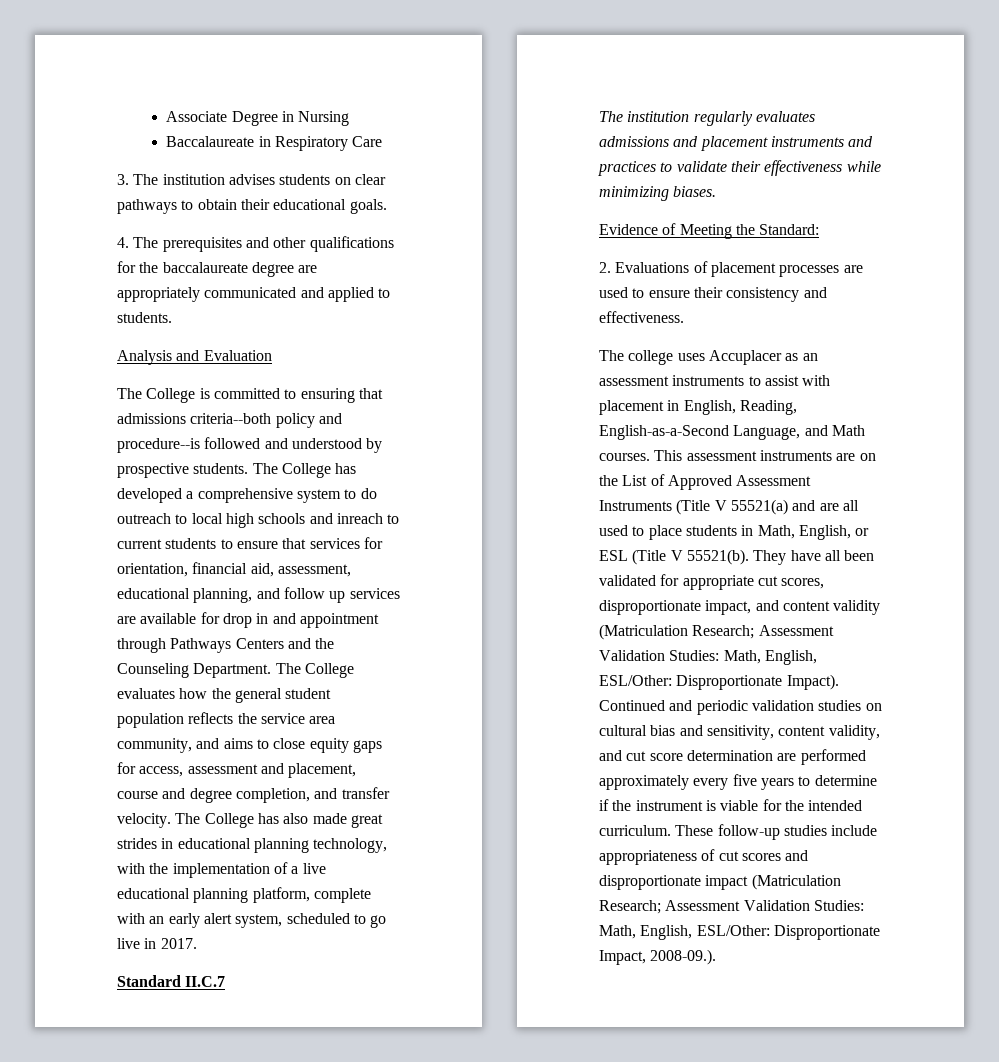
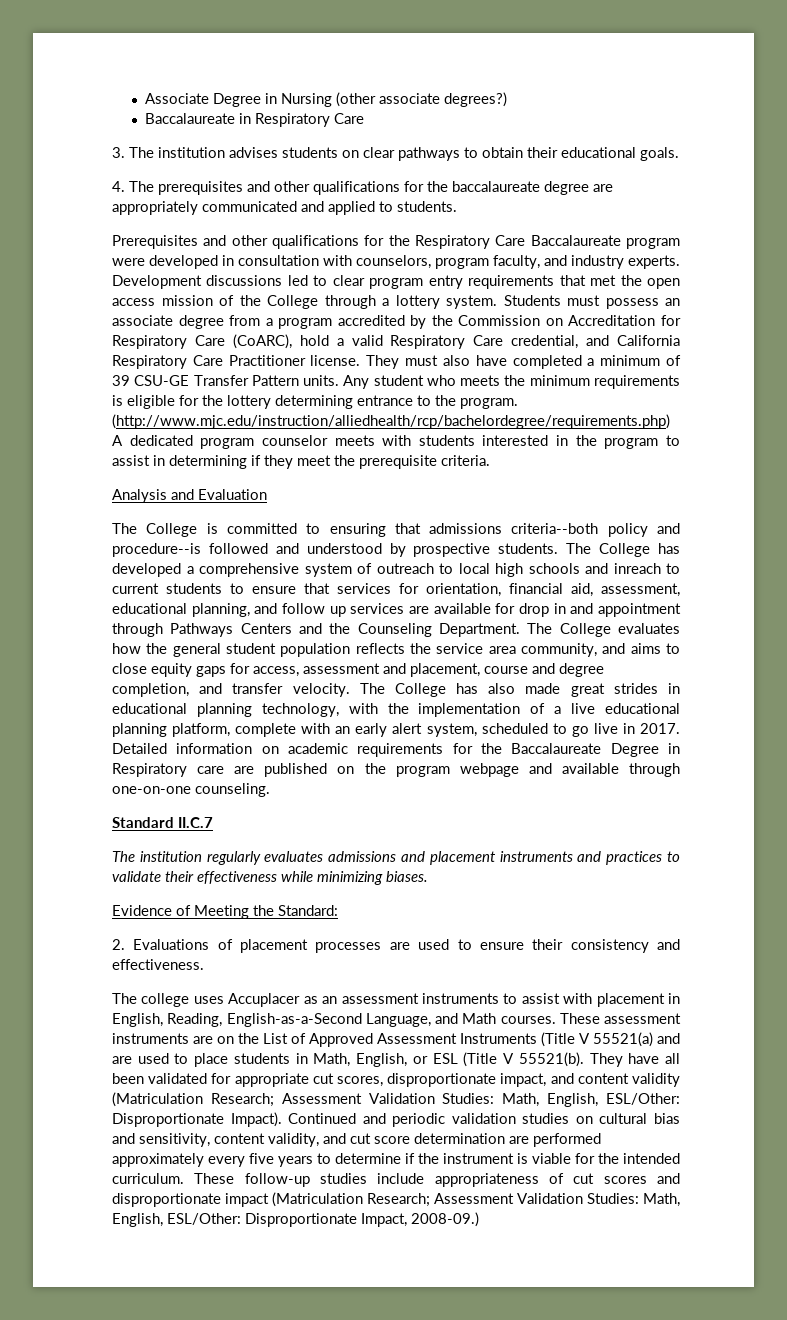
- Associate Degree in Nursing
+ Associate Degree in Nursing (other associate degrees?)
+ Prerequisites and other qualifications for the Respiratory Care Baccalaureate program were developed in consultation with counselors, program faculty, and industry experts. Development discussions led to clear program entry requirements that met the open access mission of the College through a lottery system. Students must possess an associate degree from a program accredited by the Commission on Accreditation for Respiratory Care (CoARC), hold a valid Respiratory Care credential, and California Respiratory Care Practitioner license. They must also have completed a minimum of 39 CSU-GE Transfer Pattern units. Any student who meets the minimum requirements is eligible for the lottery determining entrance to the program. (http://www.mjc.edu/instruction/alliedhealth/rcp/bachelordegree/requirements.php) A dedicated program counselor meets with students interested in the program to assist in determining if they meet the prerequisite criteria.
- The College has developed a comprehensive system to do outreach to local high schools and inreach to current students to ensure that services for orientation, financial aid, assessment, educational planning, and follow up services are available for drop in and appointment through Pathways Centers and the Counseling Department.
+ The College has developed a comprehensive system of outreach to local high schools and inreach to current students to ensure that services for orientation, financial aid, assessment, educational planning, and follow up services are available for drop in and appointment through Pathways Centers and the Counseling Department.
+ Detailed information on academic requirements for the Baccalaureate Degree in Respiratory care are published on the program webpage and available through one-on-one counseling.
- This assessment instruments are on the List of Approved Assessment Instruments (Title V 55521(a) and are all used to place students in Math, English, or ESL (Title V 55521(b).
+ These assessment instruments are on the List of Approved Assessment Instruments (Title V 55521(a) and are used to place students in Math, English, or ESL (Title V 55521(b).
- These follow-up studies include appropriateness of cut scores and disproportionate impact (Matriculation Research; Assessment Validation Studies: Math, English, ESL/Other: Disproportionate Impact, 2008-09.).
+ These follow-up studies include appropriateness of cut scores and disproportionate impact (Matriculation Research; Assessment Validation Studies: Math, English, ESL/Other: Disproportionate Impact, 2008-09.)

